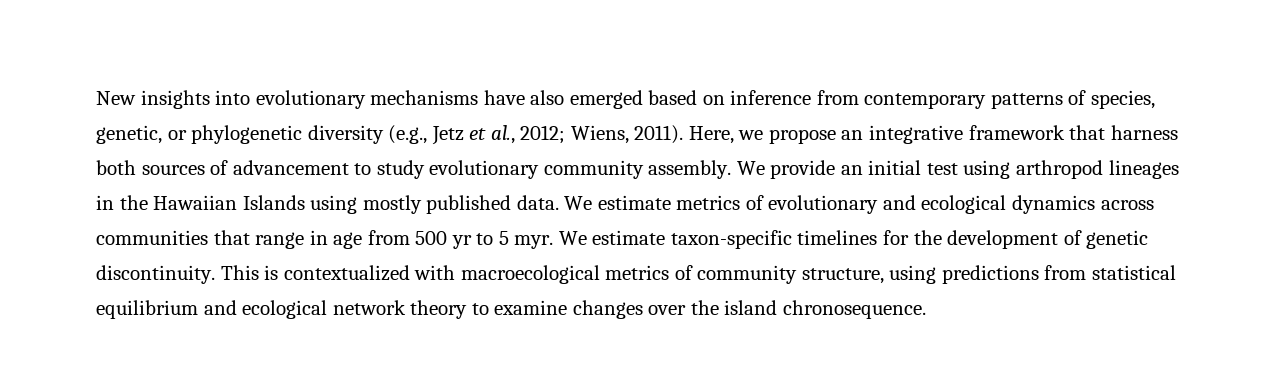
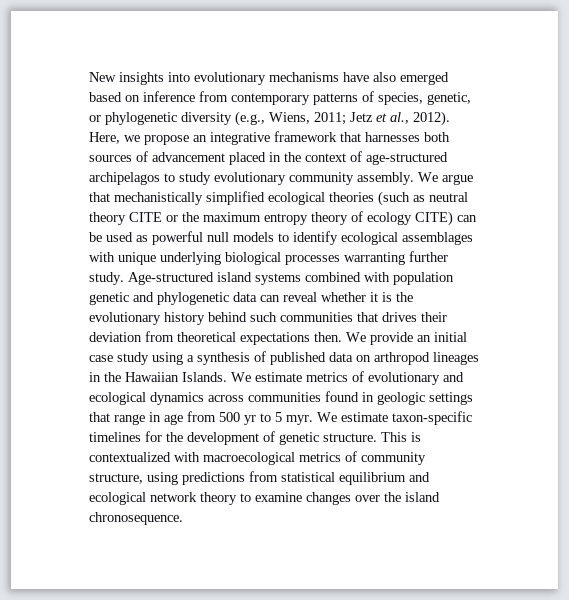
- New insights into evolutionary mechanisms have also emerged based on inference from contemporary patterns of species, genetic, or phylogenetic diversity (e.g., Jetz et al., 2012; Wiens, 2011).
+ New insights into evolutionary mechanisms have also emerged based on inference from contemporary patterns of species, genetic, or phylogenetic diversity (e.g., Wiens, 2011; Jetz et al., 2012).
- Here, we propose an integrative framework that harness both sources of advancement to study evolutionary community assembly.
+ Here, we propose an integrative framework that harnesses both sources of advancement placed in the context of age-structured archipelagos to study evolutionary community assembly.
- We provide an initial test using arthropod lineages in the Hawaiian Islands using mostly published data.
+ We argue that mechanistically simplified ecological theories (such as neutral theory CITE or the maximum entropy theory of ecology CITE) can be used as powerful null models to identify ecological assemblages with unique underlying biological processes warranting further study. Age-structured island systems combined with population genetic and phylogenetic data can reveal whether it is the evolutionary history behind such communities that drives their deviation from theoretical expectations then. We provide an initial case study using a synthesis of published data on arthropod lineages in the Hawaiian Islands.
- We estimate metrics of evolutionary and ecological dynamics across communities that range in age from 500 yr to 5 myr.
+ We estimate metrics of evolutionary and ecological dynamics across communities found in geologic settings that range in age from 500 yr to 5 myr.
- We estimate taxon-specific timelines for the development of genetic discontinuity.
+ We estimate taxon-specific timelines for the development of genetic structure.

